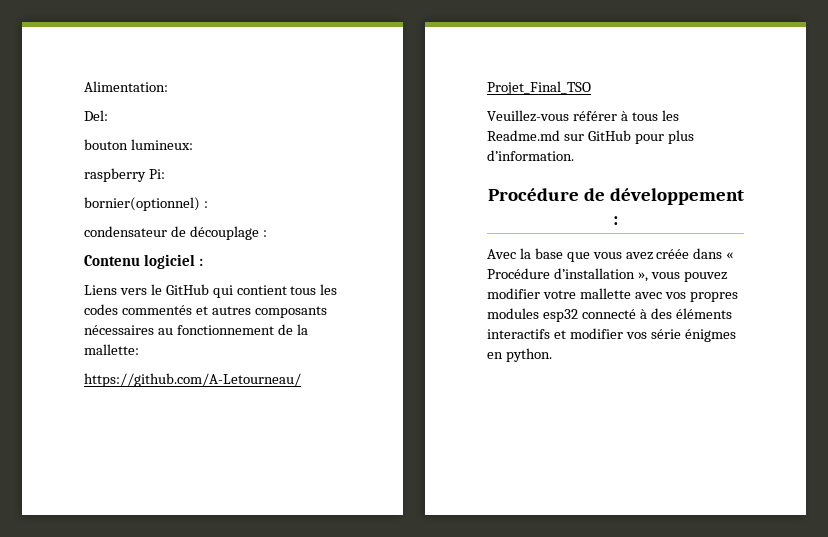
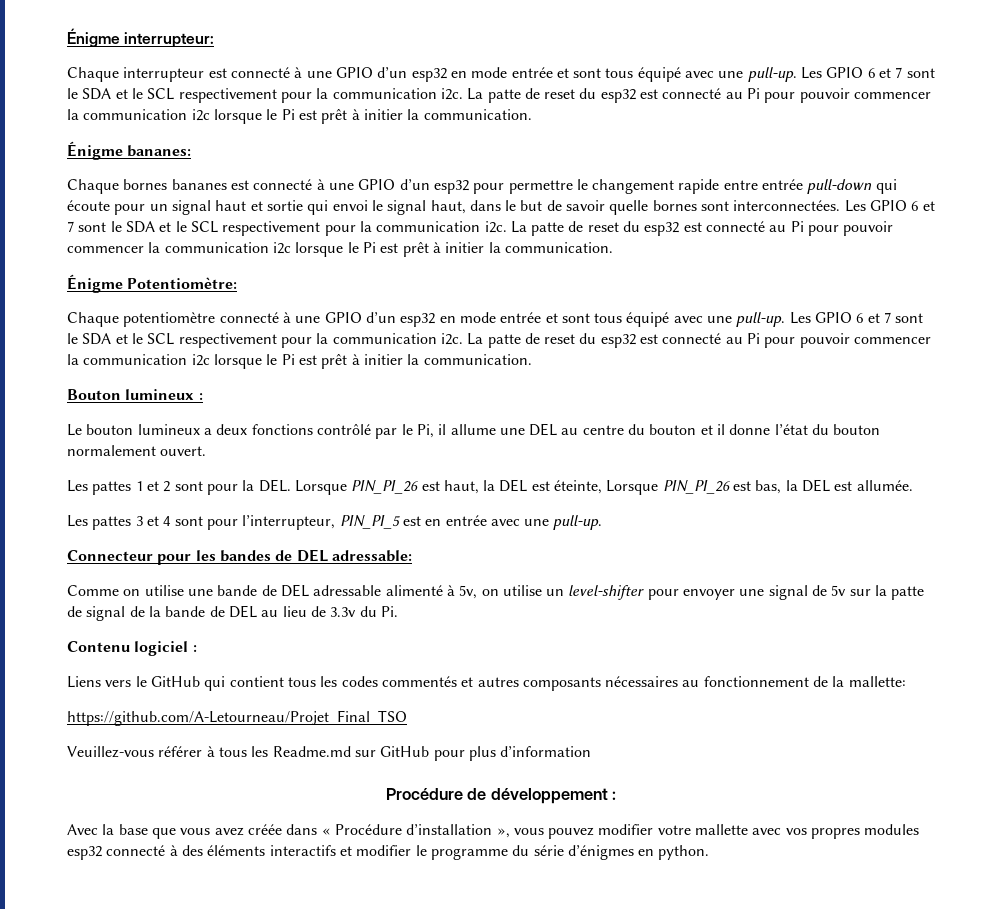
- Alimentation:
- Del:
- bouton lumineux:
- raspberry Pi:
- bornier(optionnel) :
- condensateur de découplage :
+ Énigme interrupteur:
+ Chaque interrupteur est connecté à une GPIO d’un esp32 en mode entrée et sont tous équipé avec une pull-up. Les GPIO 6 et 7 sont le SDA et le SCL respectivement pour la communication i2c. La patte de reset du esp32 est connecté au Pi pour pouvoir commencer la communication i2c lorsque le Pi est prêt à initier la communication.
+ Énigme bananes:
+ Chaque bornes bananes est connecté à une GPIO d’un esp32 pour permettre le changement rapide entre entrée pull-down qui écoute pour un signal haut et sortie qui envoi le signal haut, dans le but de savoir quelle bornes sont interconnectées. Les GPIO 6 et 7 sont le SDA et le SCL respectivement pour la communication i2c. La patte de reset du esp32 est connecté au Pi pour pouvoir commencer la communication i2c lorsque le Pi est prêt à initier la communication.
+ Énigme Potentiomètre:
+ Chaque potentiomètre connecté à une GPIO d’un esp32 en mode entrée et sont tous équipé avec une pull-up. Les GPIO 6 et 7 sont le SDA et le SCL respectivement pour la communication i2c. La patte de reset du esp32 est connecté au Pi pour pouvoir commencer la communication i2c lorsque le Pi est prêt à initier la communication.
+ Bouton lumineux :
+ Le bouton lumineux a deux fonctions contrôlé par le Pi, il allume une DEL au centre du bouton et il donne l’état du bouton normalement ouvert.
+ Les pattes 1 et 2 sont pour la DEL. Lorsque PIN_PI_26 est haut, la DEL est éteinte, Lorsque PIN_PI_26 est bas, la DEL est allumée.
+ Les pattes 3 et 4 sont pour l’interrupteur, PIN_PI_5 est en entrée avec une pull-up.
+ Connecteur pour les bandes de DEL adressable:
+ Comme on utilise une bande de DEL adressable alimenté à 5v, on utilise un level-shifter pour envoyer une signal de 5v sur la patte de signal de la bande de DEL au lieu de 3.3v du Pi.
- Veuillez-vous référer à tous les Readme.md sur GitHub pour plus d’information.
+ Veuillez-vous référer à tous les Readme.md sur GitHub pour plus d’information
- Avec la base que vous avez créée dans « Procédure d’installation », vous pouvez modifier votre mallette avec vos propres modules esp32 connecté à des éléments interactifs et modifier vos série énigmes en python.
+ Avec la base que vous avez créée dans « Procédure d’installation », vous pouvez modifier votre mallette avec vos propres modules esp32 connecté à des éléments interactifs et modifier le programme du série d’énigmes en python.

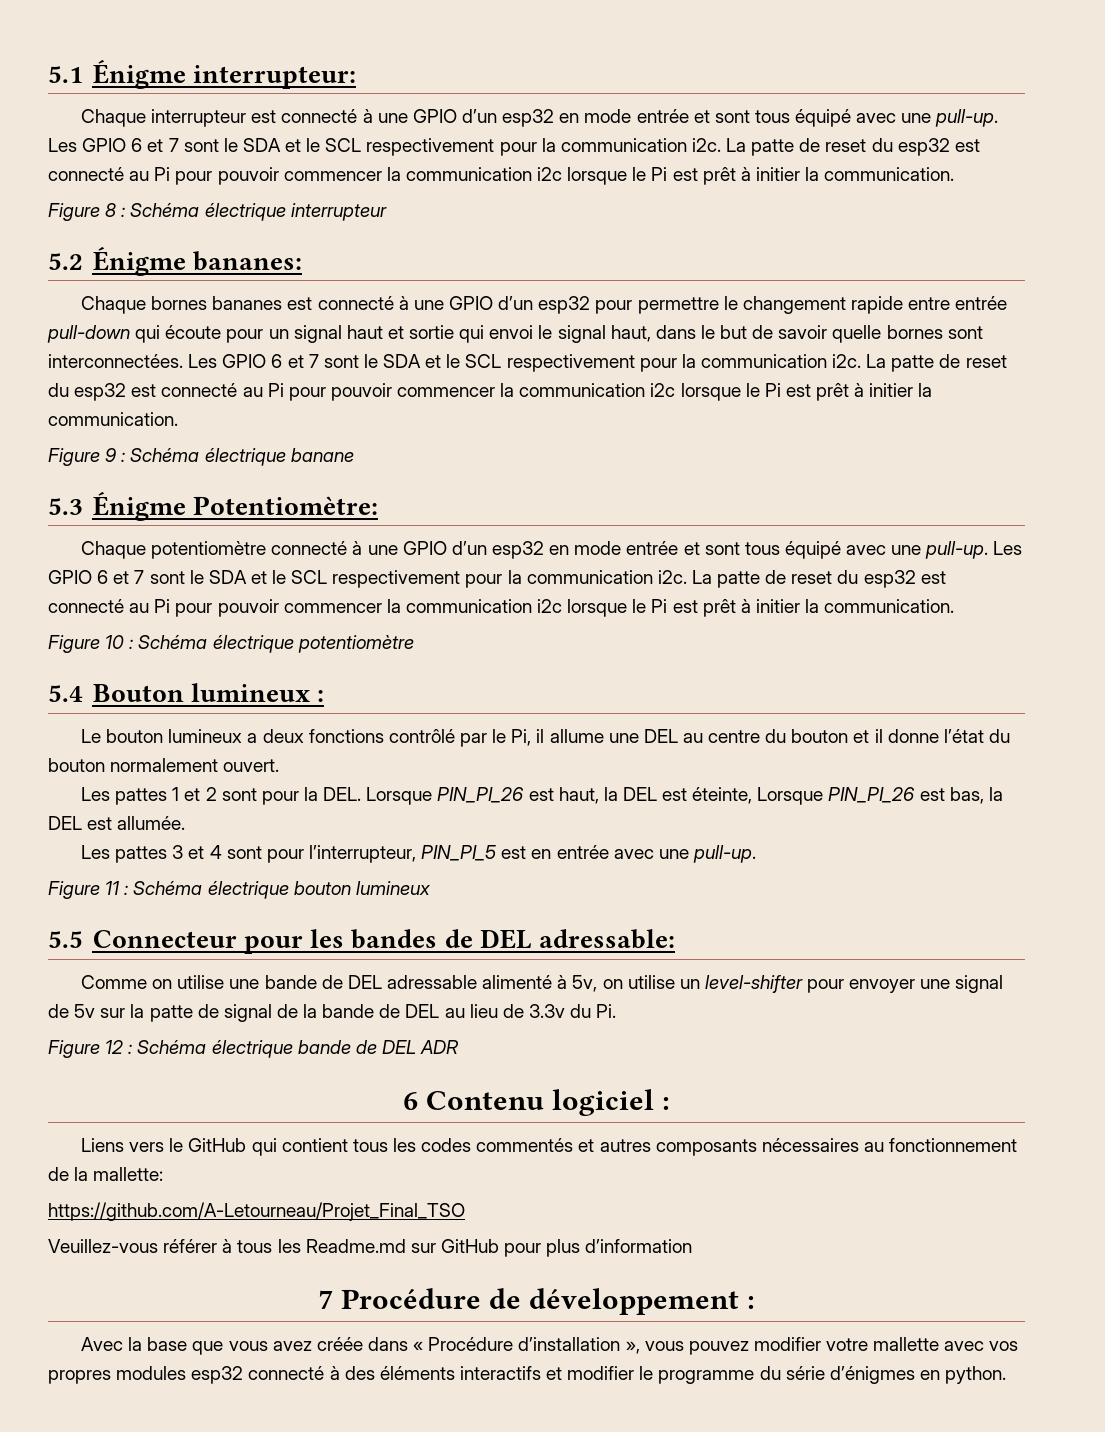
- Énigme interrupteur:
+ 5.1 Énigme interrupteur:
- Énigme bananes:
+ Figure 8 : Schéma électrique interrupteur
+ 5.2 Énigme bananes:
- Énigme Potentiomètre:
+ Figure 9 : Schéma électrique banane
+ 5.3 Énigme Potentiomètre:
- Bouton lumineux :
+ Figure 10 : Schéma électrique potentiomètre
+ 5.4 Bouton lumineux :
- Connecteur pour les bandes de DEL adressable:
+ Figure 11 : Schéma électrique bouton lumineux
+ 5.5 Connecteur pour les bandes de DEL adressable:
- Contenu logiciel :
+ Figure 12 : Schéma électrique bande de DEL ADR
+ 6 Contenu logiciel :
- Procédure de développement :
+ 7 Procédure de développement :

